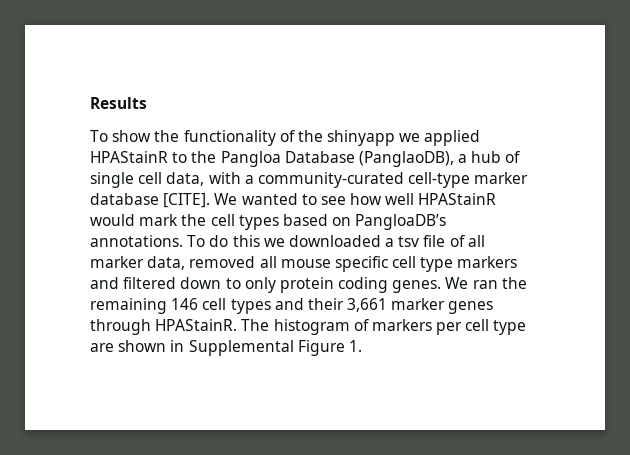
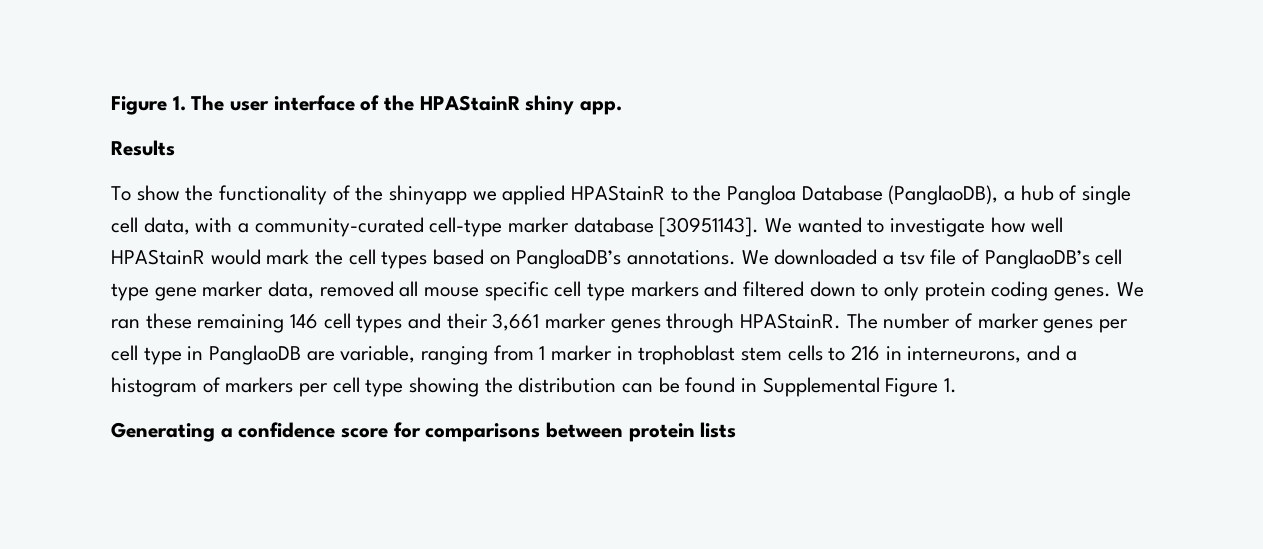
+ Figure 1. The user interface of the HPAStainR shiny app.
- To show the functionality of the shinyapp we applied HPAStainR to the Pangloa Database (PanglaoDB), a hub of single cell data, with a community-curated cell-type marker database [CITE].
+ To show the functionality of the shinyapp we applied HPAStainR to the Pangloa Database (PanglaoDB), a hub of single cell data, with a community-curated cell-type marker database [30951143].
- We wanted to see how well HPAStainR would mark the cell types based on PangloaDB’s annotations.
+ We wanted to investigate how well HPAStainR would mark the cell types based on PangloaDB’s annotations.
- To do this we downloaded a tsv file of all marker data, removed all mouse specific cell type markers and filtered down to only protein coding genes.
+ We downloaded a tsv file of PanglaoDB’s cell type gene marker data, removed all mouse specific cell type markers and filtered down to only protein coding genes.
- We ran the remaining 146 cell types and their 3,661 marker genes through HPAStainR.
+ We ran these remaining 146 cell types and their 3,661 marker genes through HPAStainR.
- The histogram of markers per cell type are shown in Supplemental Figure 1.
+ The number of marker genes per cell type in PanglaoDB are variable, ranging from 1 marker in trophoblast stem cells to 216 in interneurons, and a histogram of markers per cell type showing the distribution can be found in Supplemental Figure 1.
+ Generating a confidence score for comparisons between protein lists

